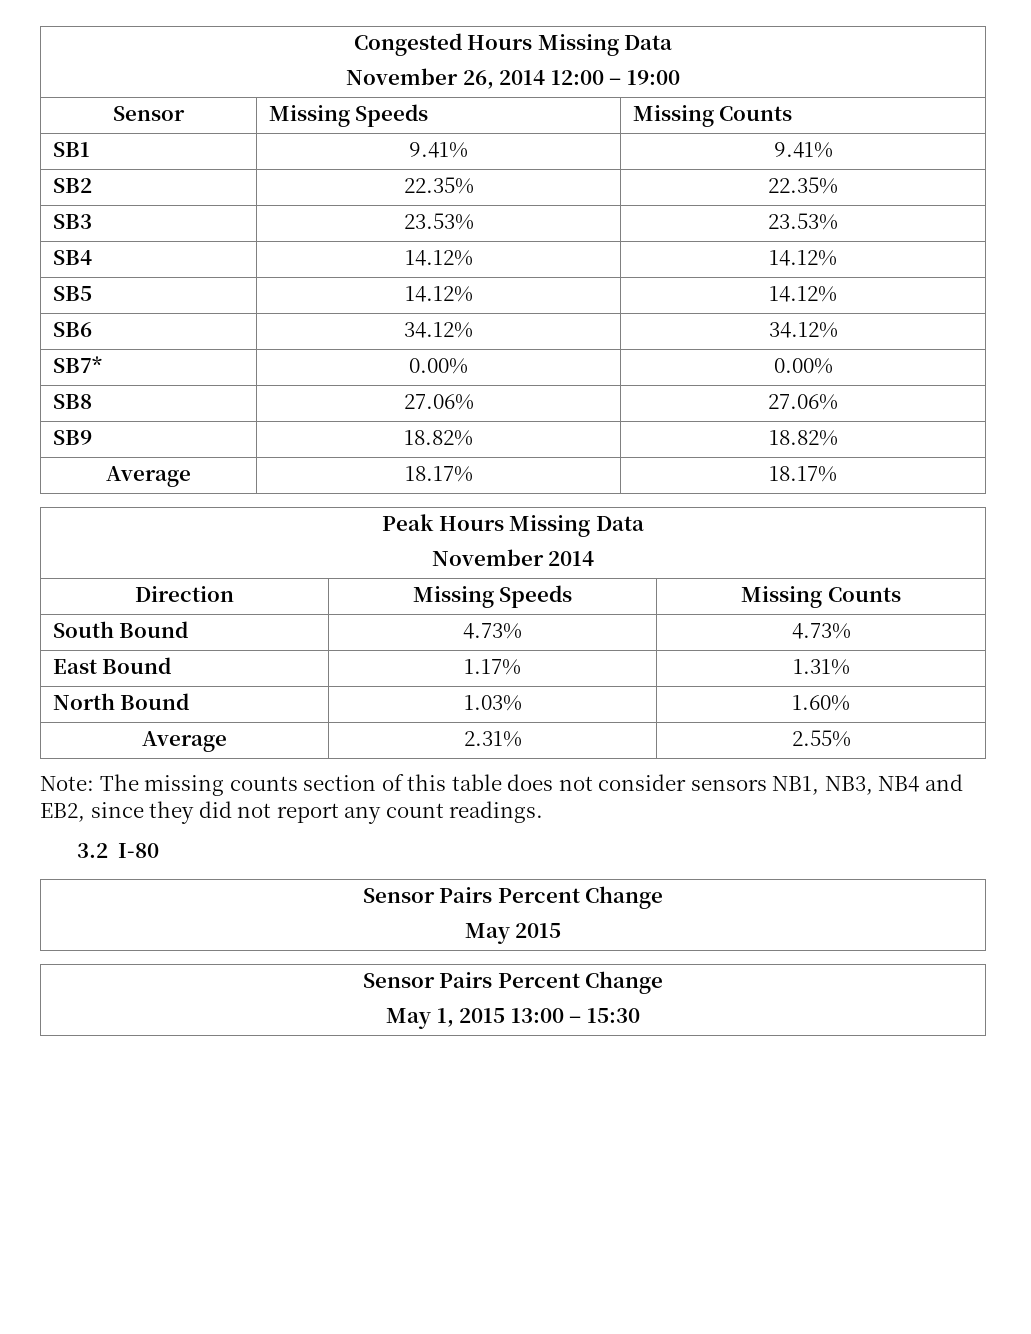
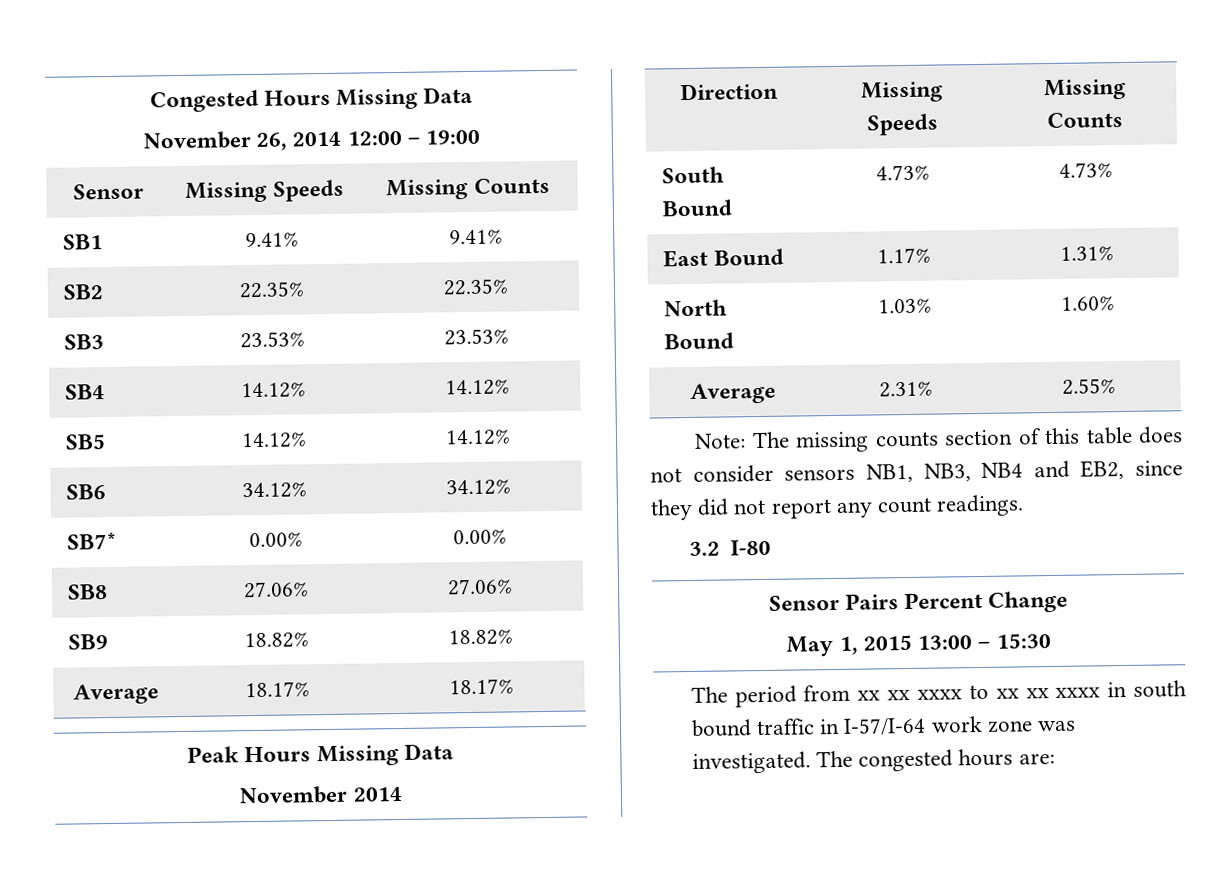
  3.2 I-80
- Sensor Pairs Percent Change
- May 2015
+ The period from xx xx xxxx to xx xx xxxx in south bound traffic in I-57/I-64 work zone was investigated. The congested hours are:

